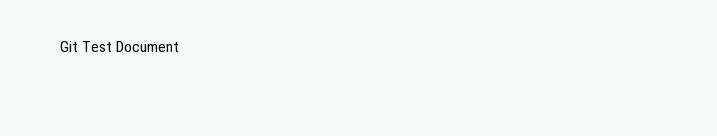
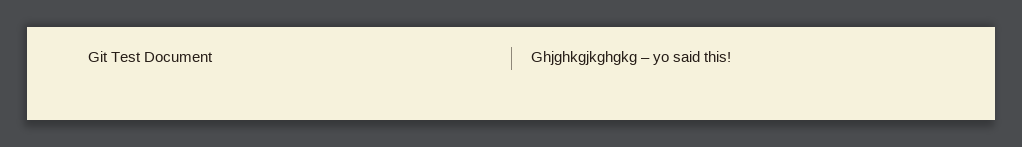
+ Ghjghkgjkghgkg – yo said this!

